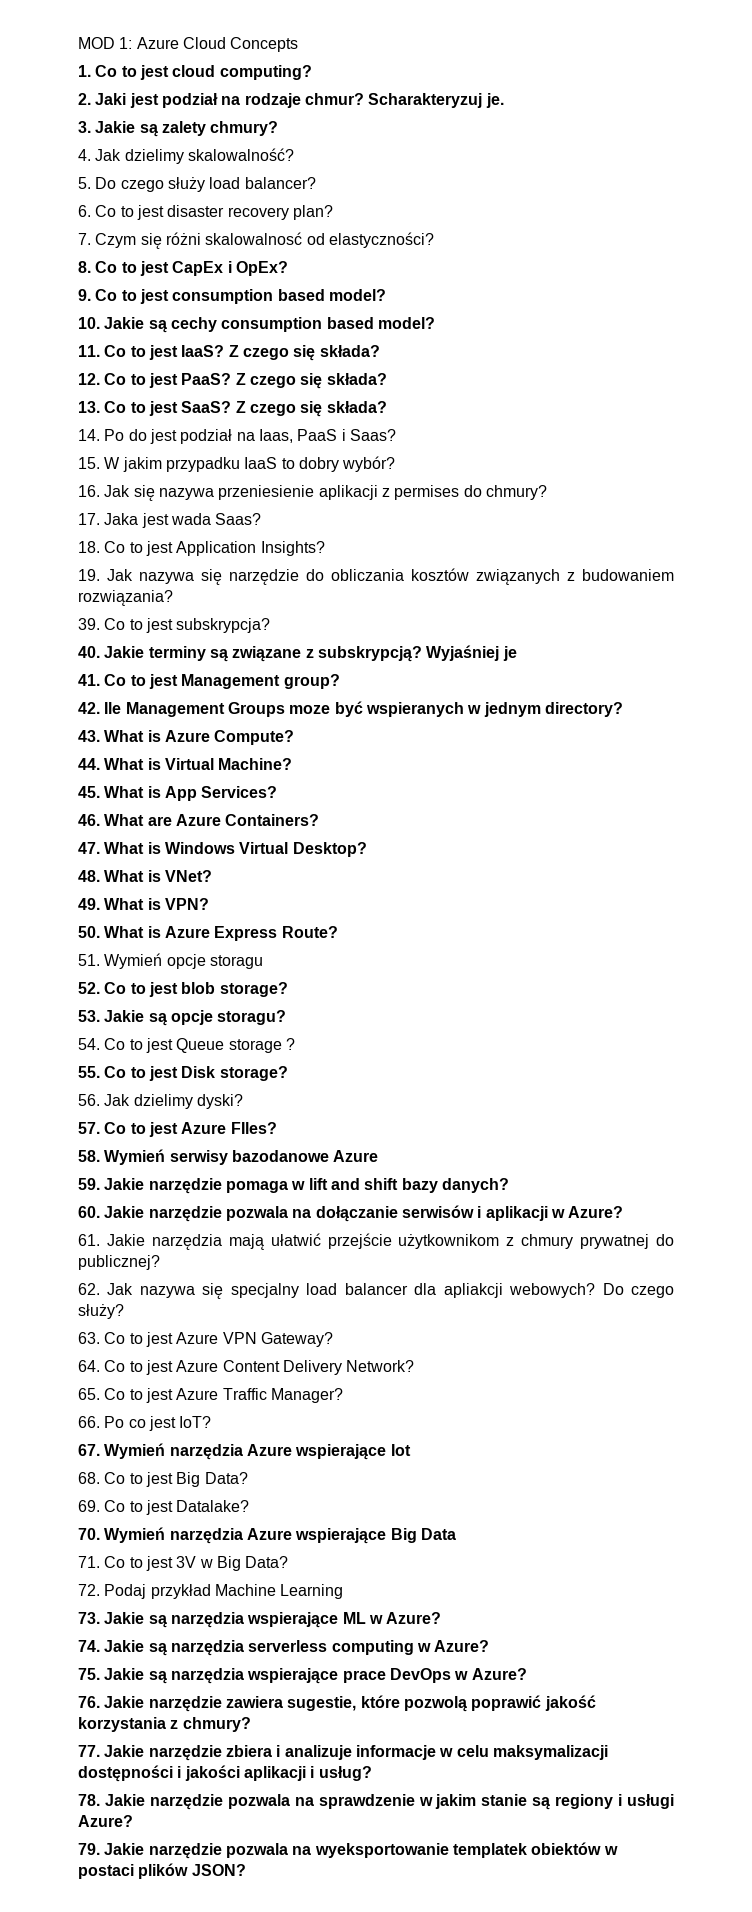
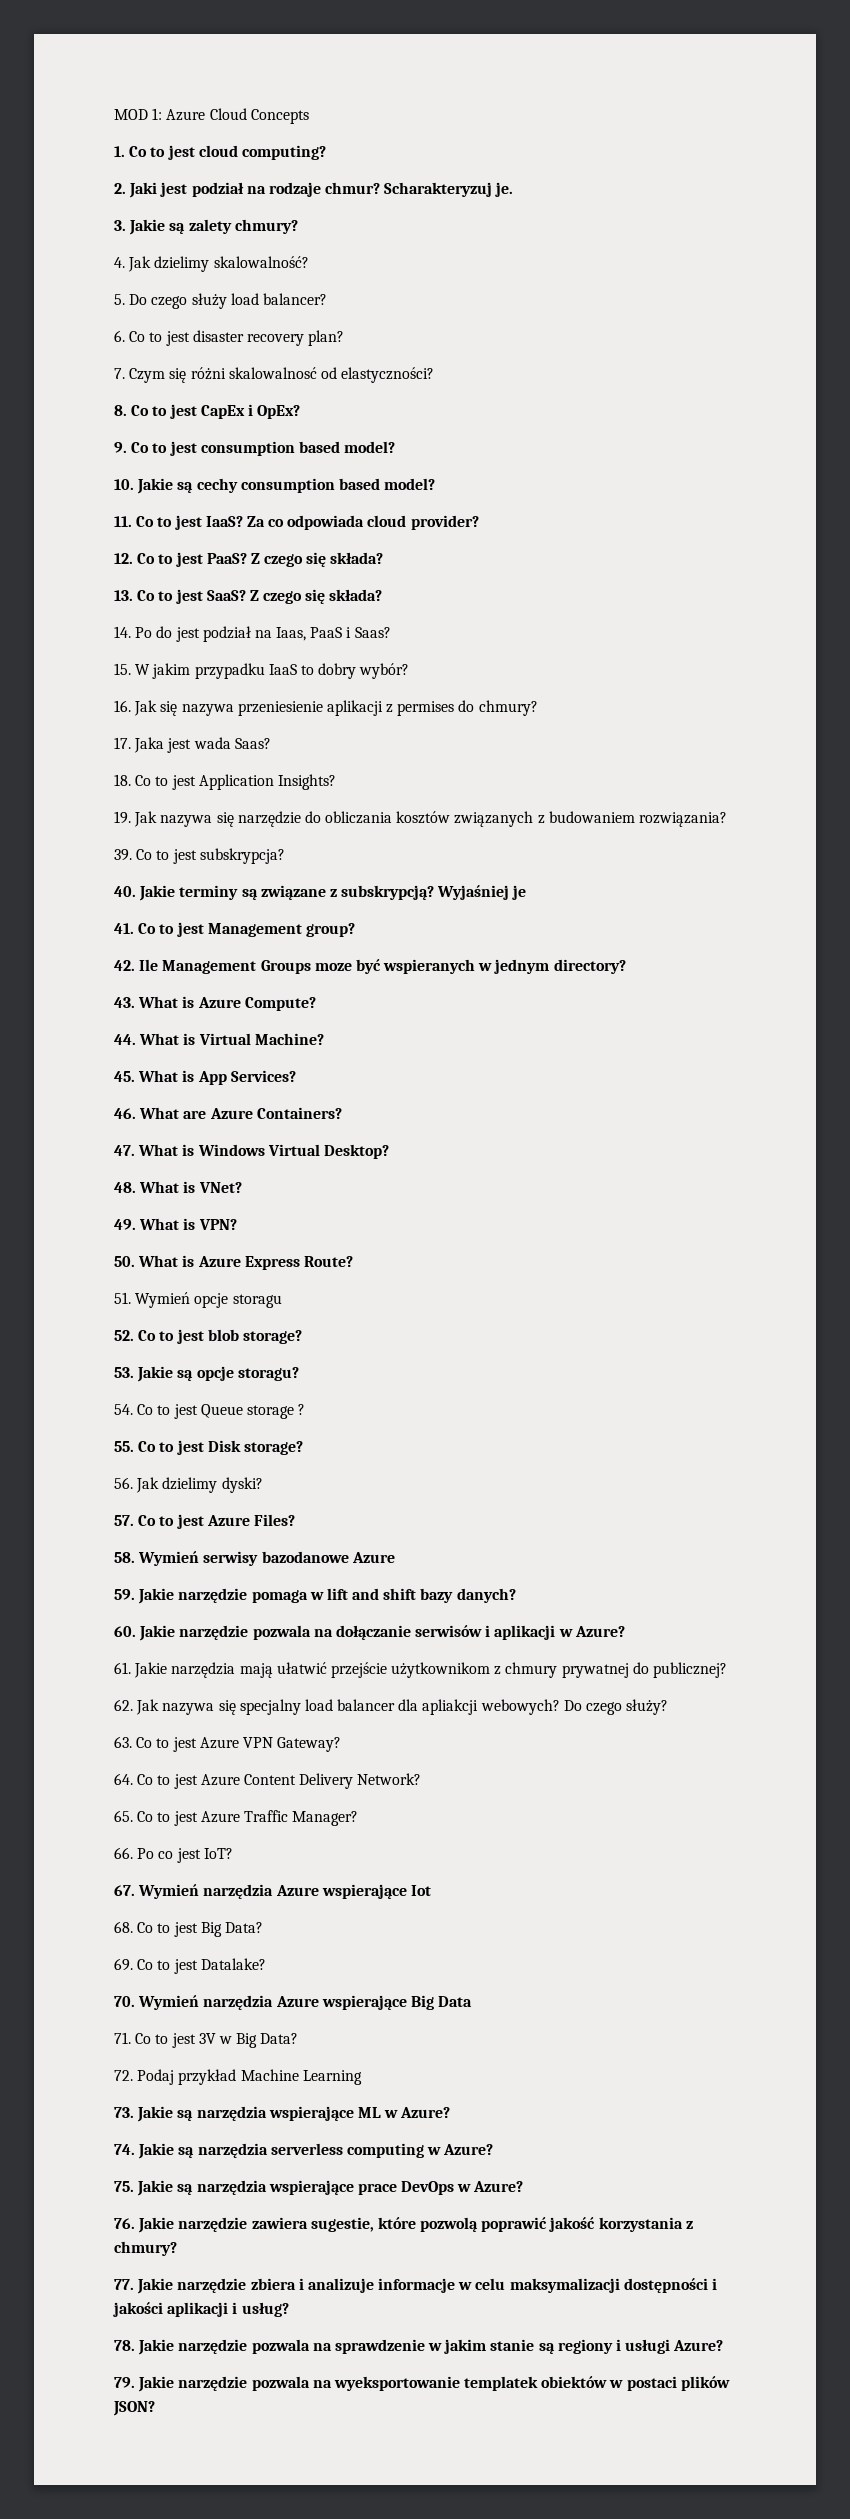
- 11. Co to jest IaaS? Z czego się składa?
+ 11. Co to jest IaaS? Za co odpowiada cloud provider?
- 57. Co to jest Azure FIles?
+ 57. Co to jest Azure Files?

